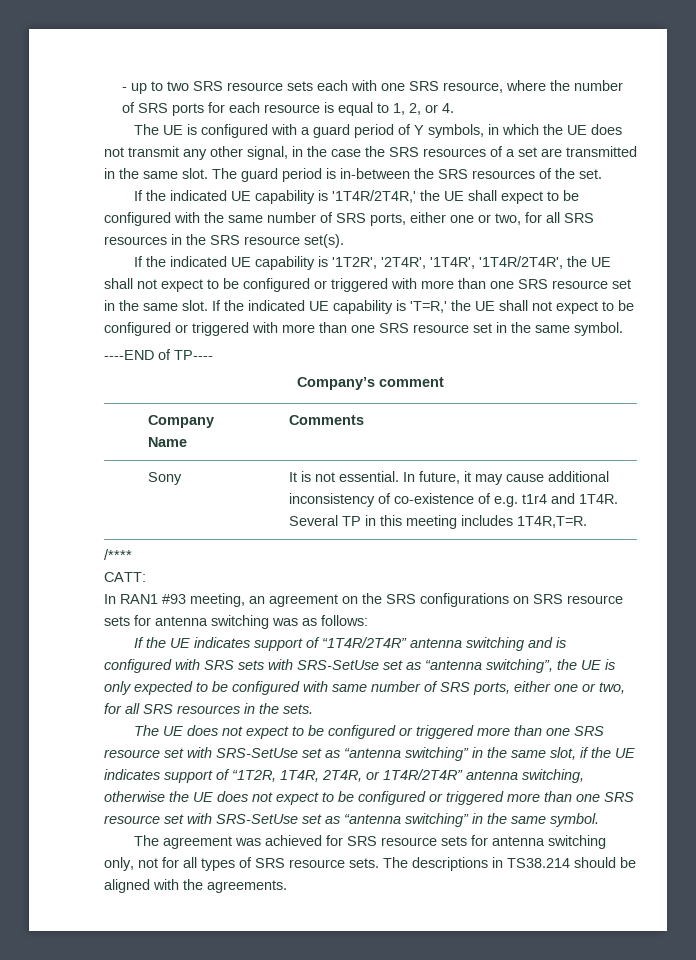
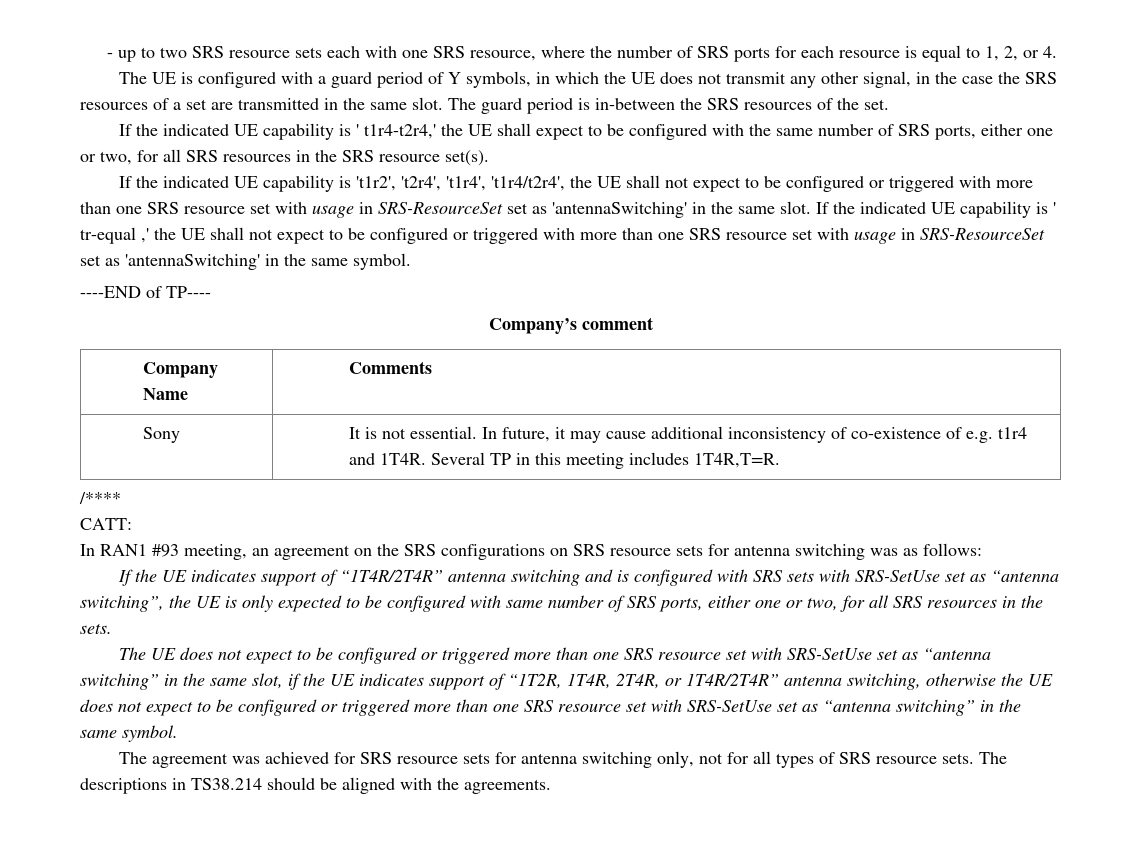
- If the indicated UE capability is '1T4R/2T4R,' the UE shall expect to be configured with the same number of SRS ports, either one or two, for all SRS resources in the SRS resource set(s).
+ If the indicated UE capability is ' t1r4-t2r4,' the UE shall expect to be configured with the same number of SRS ports, either one or two, for all SRS resources in the SRS resource set(s).
- If the indicated UE capability is '1T2R', '2T4R', '1T4R', '1T4R/2T4R', the UE shall not expect to be configured or triggered with more than one SRS resource set in the same slot.
+ If the indicated UE capability is 't1r2', 't2r4', 't1r4', 't1r4/t2r4', the UE shall not expect to be configured or triggered with more than one SRS resource set with usage in SRS-ResourceSet set as 'antennaSwitching' in the same slot.
- If the indicated UE capability is 'T=R,' the UE shall not expect to be configured or triggered with more than one SRS resource set in the same symbol.
+ If the indicated UE capability is ' tr-equal ,' the UE shall not expect to be configured or triggered with more than one SRS resource set with usage in SRS-ResourceSet set as 'antennaSwitching' in the same symbol.

